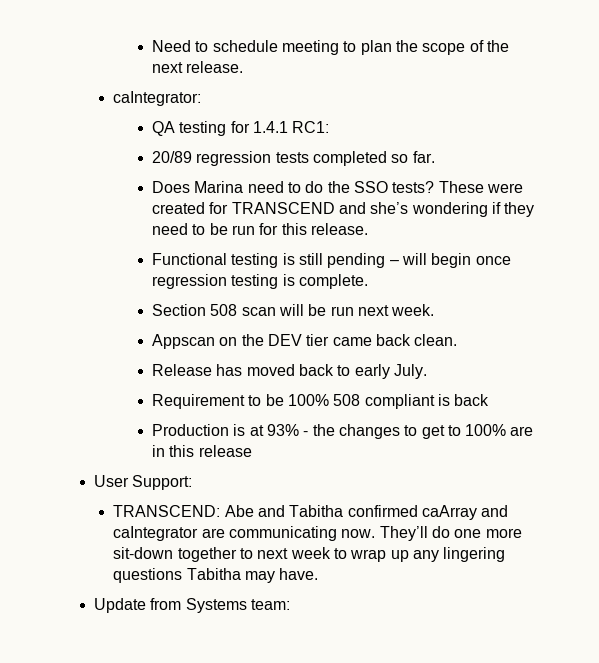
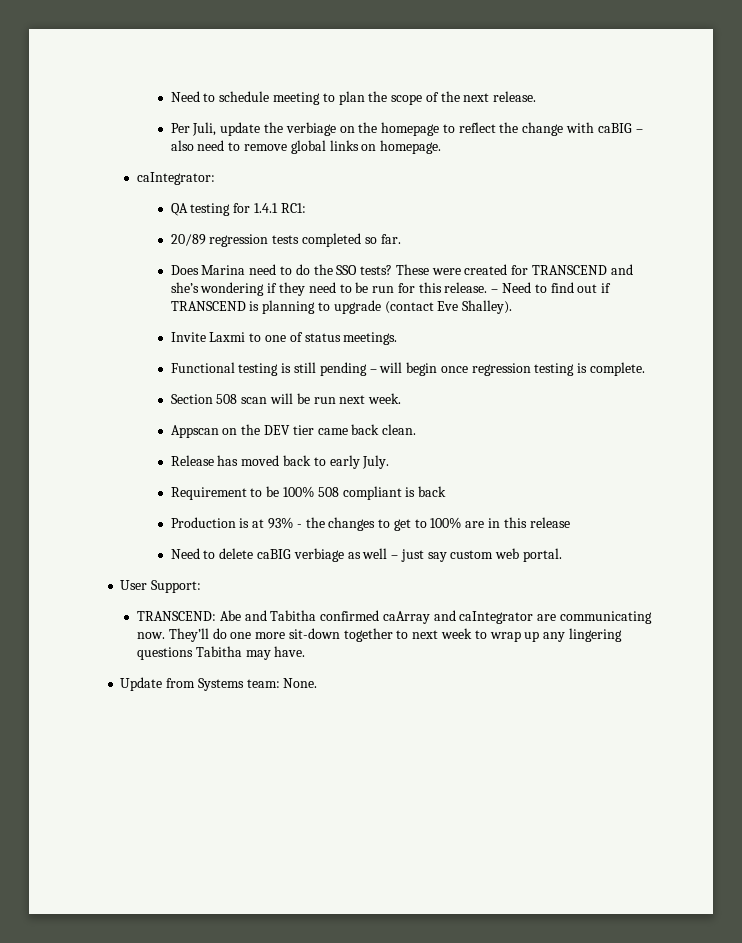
+ Per Juli, update the verbiage on the homepage to reflect the change with caBIG – also need to remove global links on homepage.
+ – Need to find out if TRANSCEND is planning to upgrade (contact Eve Shalley).
+ Invite Laxmi to one of status meetings.
+ Need to delete caBIG verbiage as well – just say custom web portal.
- Update from Systems team:
+ Update from Systems team: None.

